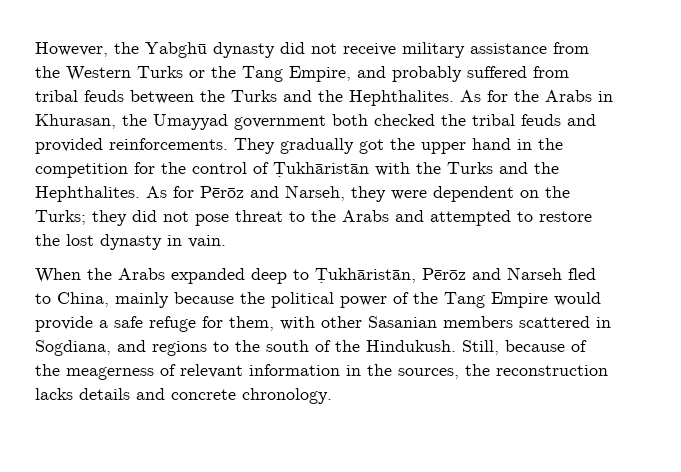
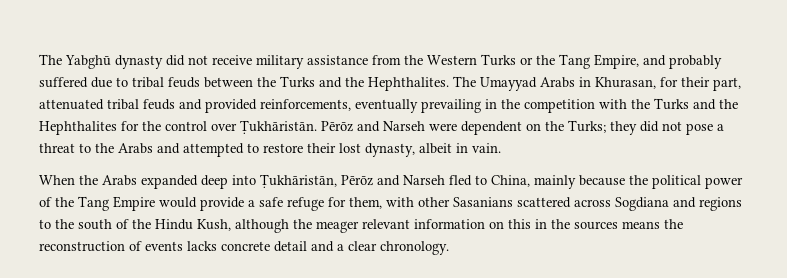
- However, the Yabghū dynasty did not receive military assistance from the Western Turks or the Tang Empire, and probably suffered from tribal feuds between the Turks and the Hephthalites.
+ The Yabghū dynasty did not receive military assistance from the Western Turks or the Tang Empire, and probably suffered due to tribal feuds between the Turks and the Hephthalites.
- As for the Arabs in Khurasan, the Umayyad government both checked the tribal feuds and provided reinforcements. They gradually got the upper hand in the competition for the control of Ṭukhāristān with the Turks and the Hephthalites. As for Pērōz and Narseh, they were dependent on the Turks; they did not pose threat to the Arabs and attempted to restore the lost dynasty in vain.
+ The Umayyad Arabs in Khurasan, for their part, attenuated tribal feuds and provided reinforcements, eventually prevailing in the competition with the Turks and the Hephthalites for the control over Ṭukhāristān. Pērōz and Narseh were dependent on the Turks; they did not pose a threat to the Arabs and attempted to restore their lost dynasty, albeit in vain.
- When the Arabs expanded deep to Ṭukhāristān, Pērōz and Narseh fled to China, mainly because the political power of the Tang Empire would provide a safe refuge for them, with other Sasanian members scattered in Sogdiana, and regions to the south of the Hindukush. Still, because of the meagerness of relevant information in the sources, the reconstruction lacks details and concrete chronology.
+ When the Arabs expanded deep into Ṭukhāristān, Pērōz and Narseh fled to China, mainly because the political power of the Tang Empire would provide a safe refuge for them, with other Sasanians scattered across Sogdiana and regions to the south of the Hindu Kush, although the meager relevant information on this in the sources means the reconstruction of events lacks concrete detail and a clear chronology.

